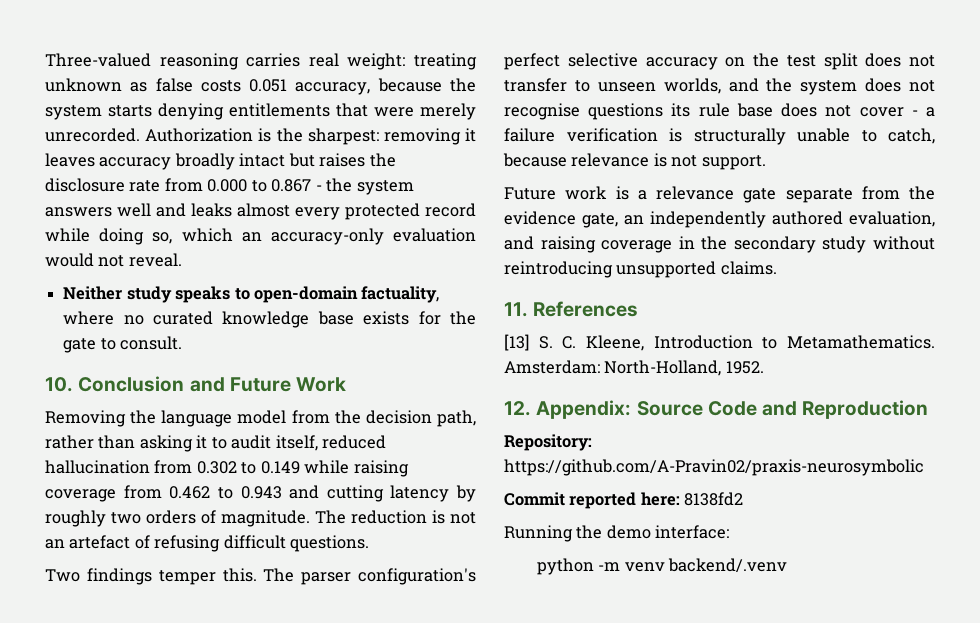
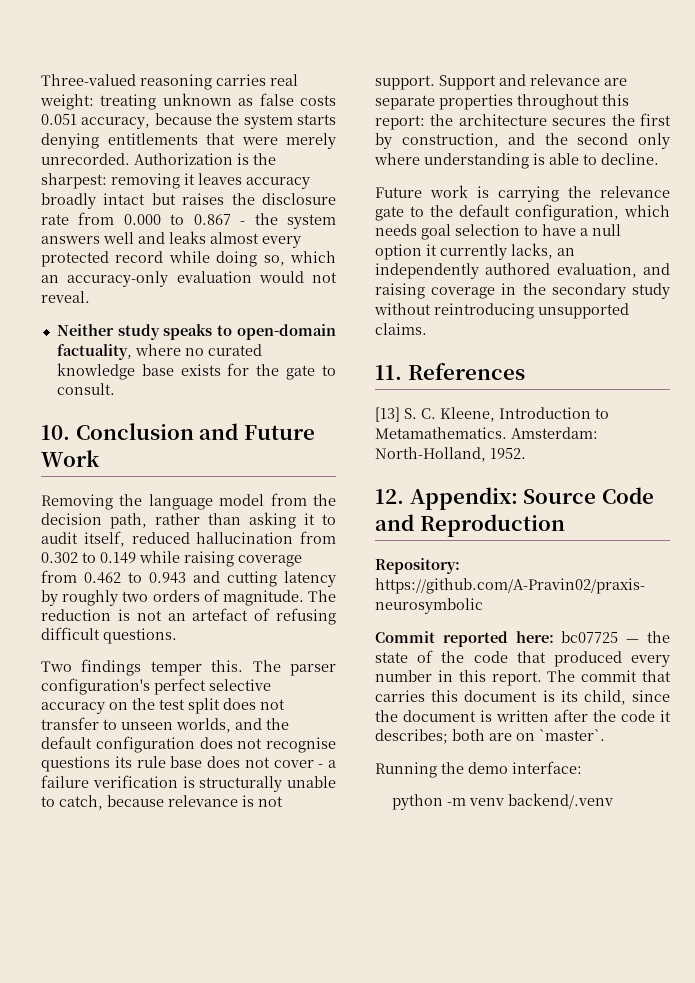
- The parser configuration's perfect selective accuracy on the test split does not transfer to unseen worlds, and the system does not recognise questions its rule base does not cover - a failure verification is structurally unable to catch, because relevance is not support.
- Future work is a relevance gate separate from the evidence gate, an independently authored evaluation, and raising coverage in the secondary study without reintroducing unsupported claims.
+ The parser configuration's perfect selective accuracy on the test split does not transfer to unseen worlds, and the default configuration does not recognise questions its rule base does not cover - a failure verification is structurally unable to catch, because relevance is not support. Support and relevance are separate properties throughout this report: the architecture secures the first by construction, and the second only where understanding is able to decline.
+ Future work is carrying the relevance gate to the default configuration, which needs goal selection to have a null option it currently lacks, an independently authored evaluation, and raising coverage in the secondary study without reintroducing unsupported claims.
- Commit reported here: 8138fd2
+ Commit reported here: bc07725 — the state of the code that produced every number in this report. The commit that carries this document is its child, since the document is written after the code it describes; both are on `master`.

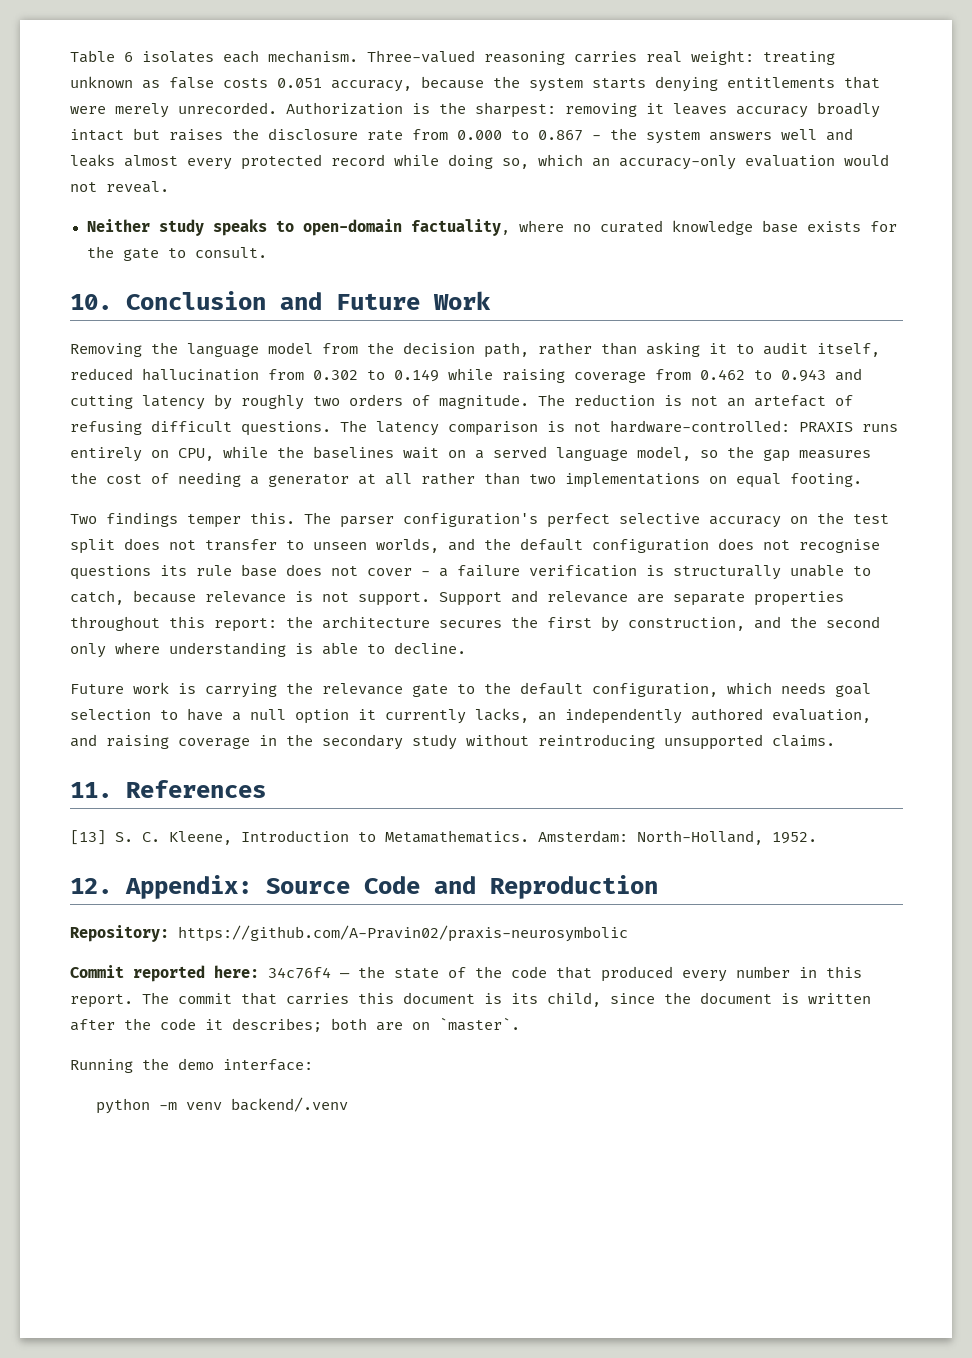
+ Table 6 isolates each mechanism.
+ The latency comparison is not hardware-controlled: PRAXIS runs entirely on CPU, while the baselines wait on a served language model, so the gap measures the cost of needing a generator at all rather than two implementations on equal footing.
- Commit reported here: bc07725 — the state of the code that produced every number in this report.
+ Commit reported here: 34c76f4 — the state of the code that produced every number in this report.

